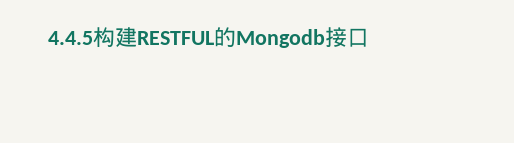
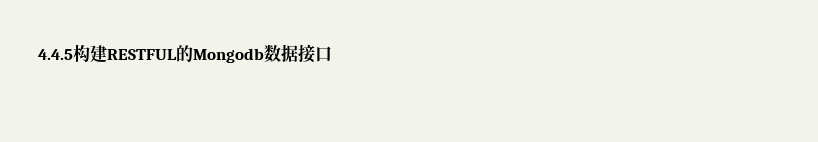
- 4.4.5构建RESTFUL的Mongodb接口
+ 4.4.5构建RESTFUL的Mongodb数据接口

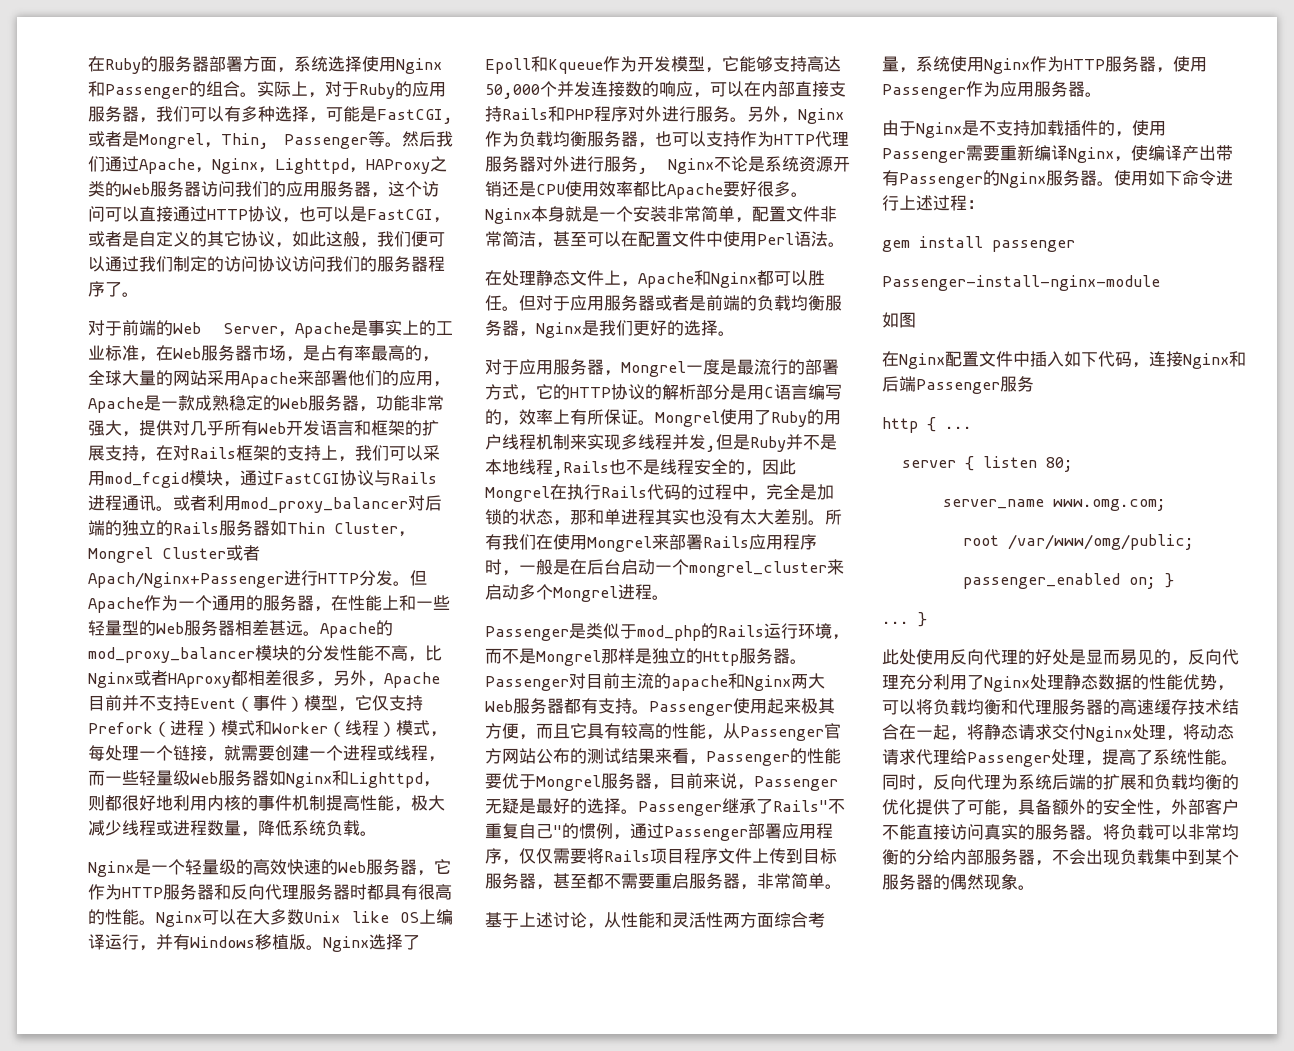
- 4.4.5构建RESTFUL的Mongodb数据接口
+ 在Ruby的服务器部署方面，系统选择使用Nginx和Passenger的组合。实际上，对于Ruby的应用服务器，我们可以有多种选择，可能是FastCGI,或者是Mongrel，Thin, Passenger等。然后我们通过Apache，Nginx，Lighttpd，HAProxy之类的Web服务器访问我们的应用服务器，这个访问可以直接通过HTTP协议，也可以是FastCGI，或者是自定义的其它协议，如此这般，我们便可以通过我们制定的访问协议访问我们的服务器程序了。
+ 对于前端的Web Server，Apache是事实上的工业标准，在Web服务器市场，是占有率最高的，全球大量的网站采用Apache来部署他们的应用，Apache是一款成熟稳定的Web服务器，功能非常强大，提供对几乎所有Web开发语言和框架的扩展支持，在对Rails框架的支持上，我们可以采用mod_fcgid模块，通过FastCGI协议与Rails进程通讯。或者利用mod_proxy_balancer对后端的独立的Rails服务器如Thin Cluster，Mongrel Cluster或者Apach/Nginx+Passenger进行HTTP分发。但Apache作为一个通用的服务器，在性能上和一些轻量型的Web服务器相差甚远。Apache的mod_proxy_balancer模块的分发性能不高，比Nginx或者HAproxy都相差很多，另外，Apache目前并不支持Event（事件）模型，它仅支持Prefork（进程）模式和Worker（线程）模式，每处理一个链接，就需要创建一个进程或线程，而一些轻量级Web服务器如Nginx和Lighttpd，则都很好地利用内核的事件机制提高性能，极大减少线程或进程数量，降低系统负载。
+ Nginx是一个轻量级的高效快速的Web服务器，它作为HTTP服务器和反向代理服务器时都具有很高的性能。Nginx可以在大多数Unix like OS上编译运行，并有Windows移植版。Nginx选择了Epoll和Kqueue作为开发模型，它能够支持高达50,000个并发连接数的响应，可以在内部直接支持Rails和PHP程序对外进行服务。另外，Nginx作为负载均衡服务器，也可以支持作为HTTP代理服务器对外进行服务, Nginx不论是系统资源开销还是CPU使用效率都比Apache要好很多。Nginx本身就是一个安装非常简单，配置文件非常简洁，甚至可以在配置文件中使用Perl语法。
+ 在处理静态文件上，Apache和Nginx都可以胜任。但对于应用服务器或者是前端的负载均衡服务器，Nginx是我们更好的选择。
+ 对于应用服务器，Mongrel一度是最流行的部署方式，它的HTTP协议的解析部分是用C语言编写的，效率上有所保证。Mongrel使用了Ruby的用户线程机制来实现多线程并发,但是Ruby并不是本地线程,Rails也不是线程安全的，因此Mongrel在执行Rails代码的过程中，完全是加锁的状态，那和单进程其实也没有太大差别。所有我们在使用Mongrel来部署Rails应用程序时，一般是在后台启动一个mongrel_cluster来启动多个Mongrel进程。
+ Passenger是类似于mod_php的Rails运行环境，而不是Mongrel那样是独立的Http服务器。Passenger对目前主流的apache和Nginx两大Web服务器都有支持。Passenger使用起来极其方便，而且它具有较高的性能，从Passenger官方网站公布的测试结果来看，Passenger的性能要优于Mongrel服务器，目前来说，Passenger无疑是最好的选择。Passenger继承了Rails"不重复自己"的惯例，通过Passenger部署应用程序，仅仅需要将Rails项目程序文件上传到目标服务器，甚至都不需要重启服务器，非常简单。
+ 基于上述讨论，从性能和灵活性两方面综合考量，系统使用Nginx作为HTTP服务器，使用Passenger作为应用服务器。
+ 由于Nginx是不支持加载插件的，使用Passenger需要重新编译Nginx，使编译产出带有Passenger的Nginx服务器。使用如下命令进行上述过程：
+ gem install passenger
+ Passenger-install-nginx-module
+ 如图
+ 在Nginx配置文件中插入如下代码，连接Nginx和后端Passenger服务
+ http { ...
+ server { listen 80;
+ server_name www.omg.com;
+ root /var/www/omg/public;
+ passenger_enabled on; }
+ ... }
+ 此处使用反向代理的好处是显而易见的，反向代理充分利用了Nginx处理静态数据的性能优势，可以将负载均衡和代理服务器的高速缓存技术结合在一起，将静态请求交付Nginx处理，将动态请求代理给Passenger处理，提高了系统性能。同时，反向代理为系统后端的扩展和负载均衡的优化提供了可能，具备额外的安全性，外部客户不能直接访问真实的服务器。将负载可以非常均衡的分给内部服务器，不会出现负载集中到某个服务器的偶然现象。

